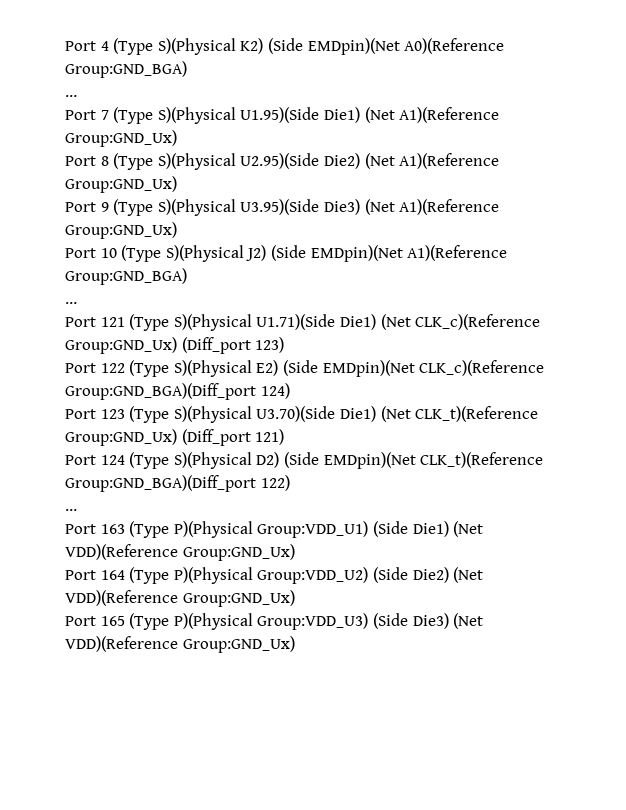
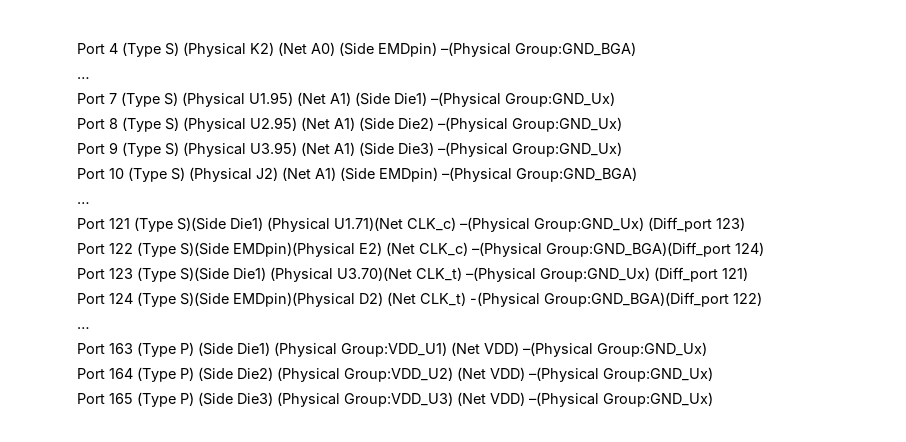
- Port 4 (Type S)(Physical K2) (Side EMDpin)(Net A0)(Reference Group:GND_BGA)
+ Port 4 (Type S) (Physical K2) (Net A0) (Side EMDpin) –(Physical Group:GND_BGA)
- Port 7 (Type S)(Physical U1.95)(Side Die1) (Net A1)(Reference Group:GND_Ux)
- Port 8 (Type S)(Physical U2.95)(Side Die2) (Net A1)(Reference Group:GND_Ux)
- Port 9 (Type S)(Physical U3.95)(Side Die3) (Net A1)(Reference Group:GND_Ux)
- Port 10 (Type S)(Physical J2) (Side EMDpin)(Net A1)(Reference Group:GND_BGA)
+ Port 7 (Type S) (Physical U1.95) (Net A1) (Side Die1) –(Physical Group:GND_Ux)
+ Port 8 (Type S) (Physical U2.95) (Net A1) (Side Die2) –(Physical Group:GND_Ux)
+ Port 9 (Type S) (Physical U3.95) (Net A1) (Side Die3) –(Physical Group:GND_Ux)
+ Port 10 (Type S) (Physical J2) (Net A1) (Side EMDpin) –(Physical Group:GND_BGA)
- Port 121 (Type S)(Physical U1.71)(Side Die1) (Net CLK_c)(Reference Group:GND_Ux) (Diff_port 123)
+ Port 121 (Type S)(Side Die1) (Physical U1.71)(Net CLK_c) –(Physical Group:GND_Ux) (Diff_port 123)
- Port 122 (Type S)(Physical E2) (Side EMDpin)(Net CLK_c)(Reference Group:GND_BGA)(Diff_port 124)
+ Port 122 (Type S)(Side EMDpin)(Physical E2) (Net CLK_c) –(Physical Group:GND_BGA)(Diff_port 124)
- Port 123 (Type S)(Physical U3.70)(Side Die1) (Net CLK_t)(Reference Group:GND_Ux) (Diff_port 121)
+ Port 123 (Type S)(Side Die1) (Physical U3.70)(Net CLK_t) –(Physical Group:GND_Ux) (Diff_port 121)
- Port 124 (Type S)(Physical D2) (Side EMDpin)(Net CLK_t)(Reference Group:GND_BGA)(Diff_port 122)
+ Port 124 (Type S)(Side EMDpin)(Physical D2) (Net CLK_t) -(Physical Group:GND_BGA)(Diff_port 122)
- Port 163 (Type P)(Physical Group:VDD_U1) (Side Die1) (Net VDD)(Reference Group:GND_Ux)
- Port 164 (Type P)(Physical Group:VDD_U2) (Side Die2) (Net VDD)(Reference Group:GND_Ux)
- Port 165 (Type P)(Physical Group:VDD_U3) (Side Die3) (Net VDD)(Reference Group:GND_Ux)
+ Port 163 (Type P) (Side Die1) (Physical Group:VDD_U1) (Net VDD) –(Physical Group:GND_Ux)
+ Port 164 (Type P) (Side Die2) (Physical Group:VDD_U2) (Net VDD) –(Physical Group:GND_Ux)
+ Port 165 (Type P) (Side Die3) (Physical Group:VDD_U3) (Net VDD) –(Physical Group:GND_Ux)

